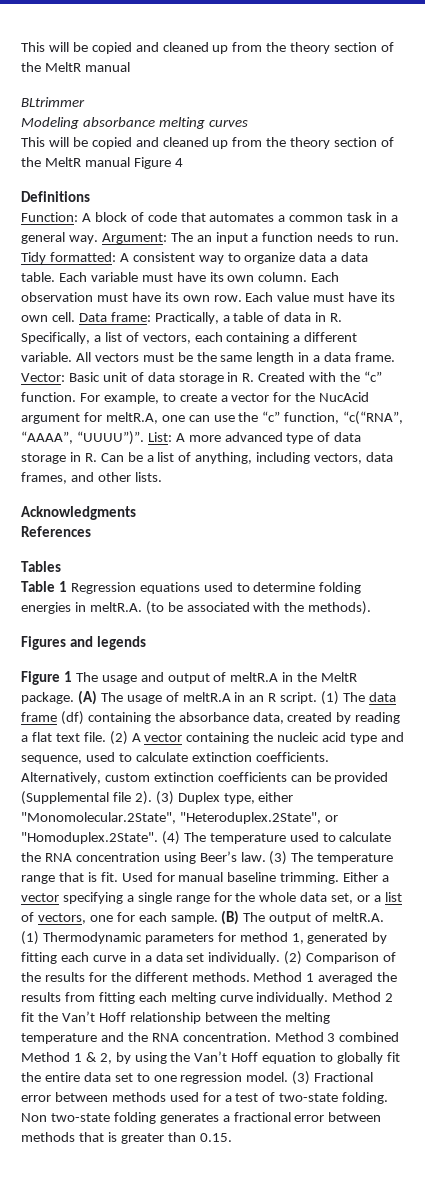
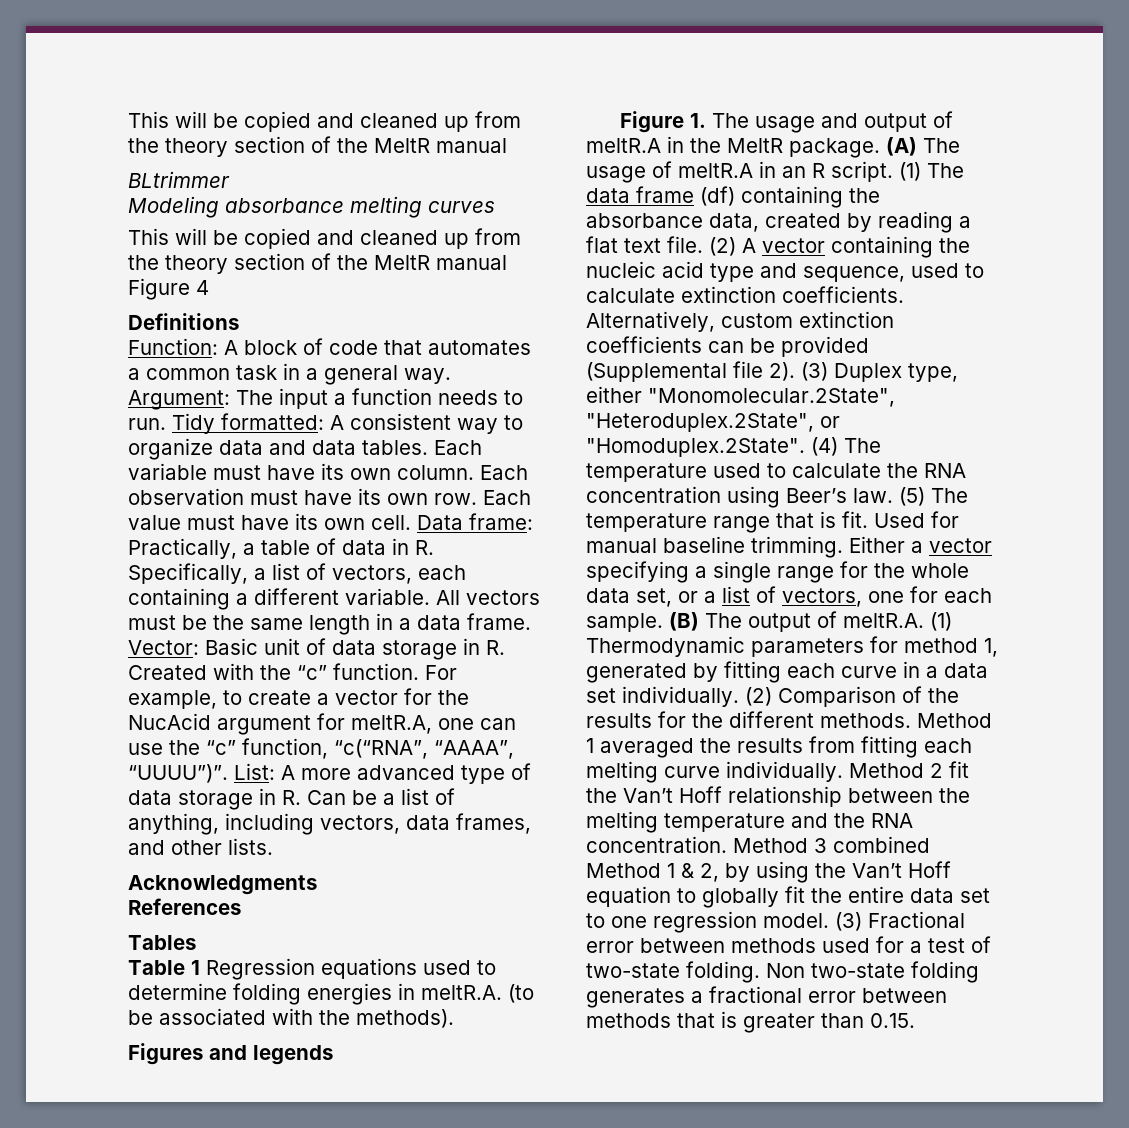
- Argument: The an input a function needs to run.
+ Argument: The input a function needs to run.
- Tidy formatted: A consistent way to organize data a data table.
+ Tidy formatted: A consistent way to organize data and data tables.
- Figure 1 The usage and output of meltR.A in the MeltR package.
+ Figure 1. The usage and output of meltR.A in the MeltR package.
- (3) The temperature range that is fit.
+ (5) The temperature range that is fit.

